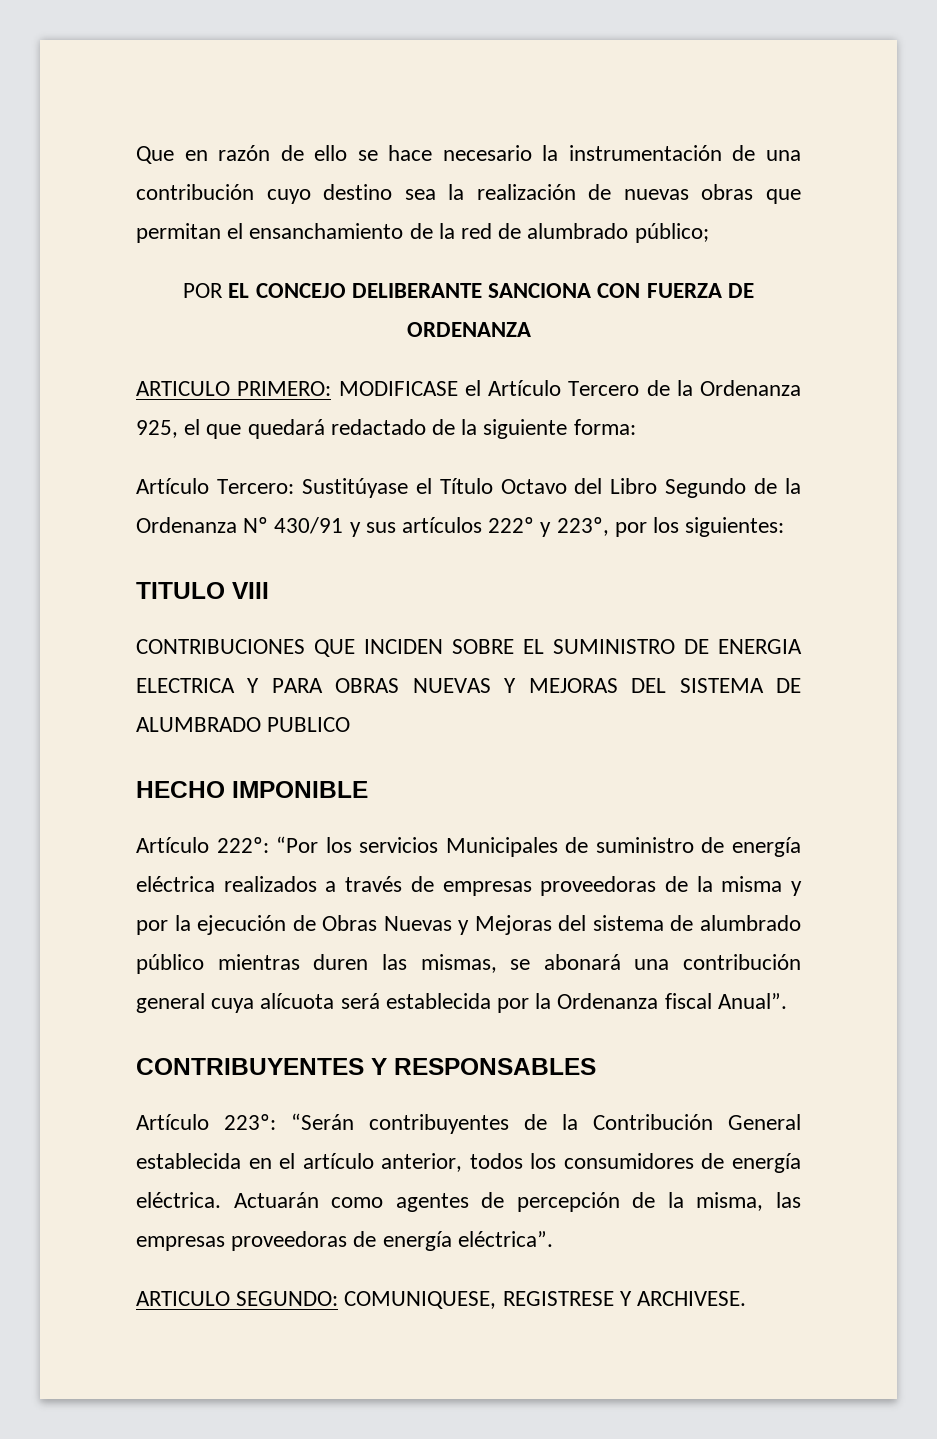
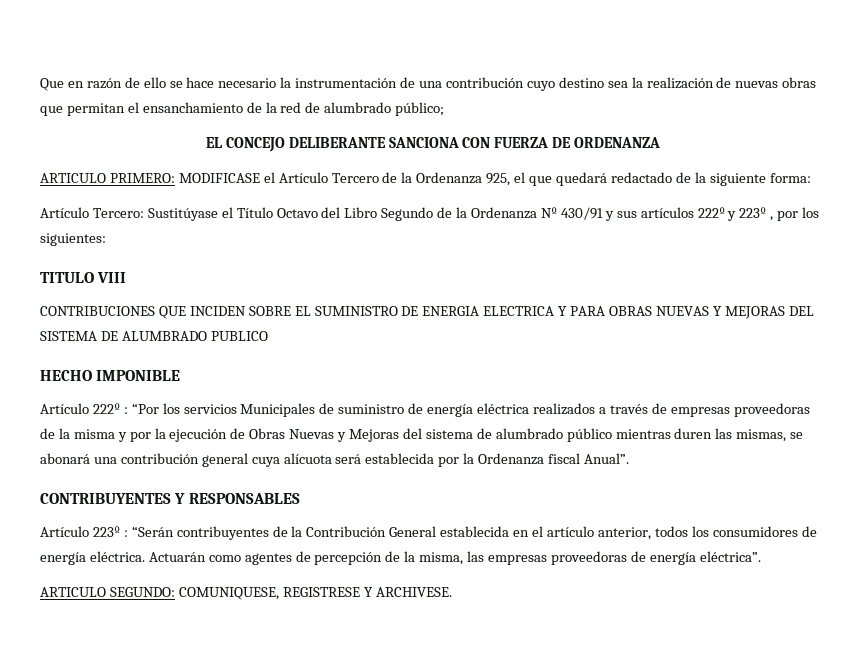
- POR EL CONCEJO DELIBERANTE SANCIONA CON FUERZA DE ORDENANZA
+ EL CONCEJO DELIBERANTE SANCIONA CON FUERZA DE ORDENANZA
- Artículo Tercero: Sustitúyase el Título Octavo del Libro Segundo de la Ordenanza Nº 430/91 y sus artículos 222º y 223º, por los siguientes:
+ Artículo Tercero: Sustitúyase el Título Octavo del Libro Segundo de la Ordenanza Nº 430/91 y sus artículos 222º y 223º , por los siguientes:
- Artículo 222º: “Por los servicios Municipales de suministro de energía eléctrica realizados a través de empresas proveedoras de la misma y por la ejecución de Obras Nuevas y Mejoras del sistema de alumbrado público mientras duren las mismas, se abonará una contribución general cuya alícuota será establecida por la Ordenanza fiscal Anual”.
+ Artículo 222º : “Por los servicios Municipales de suministro de energía eléctrica realizados a través de empresas proveedoras de la misma y por la ejecución de Obras Nuevas y Mejoras del sistema de alumbrado público mientras duren las mismas, se abonará una contribución general cuya alícuota será establecida por la Ordenanza fiscal Anual”.
- Artículo 223º: “Serán contribuyentes de la Contribución General establecida en el artículo anterior, todos los consumidores de energía eléctrica.
+ Artículo 223º : “Serán contribuyentes de la Contribución General establecida en el artículo anterior, todos los consumidores de energía eléctrica.

